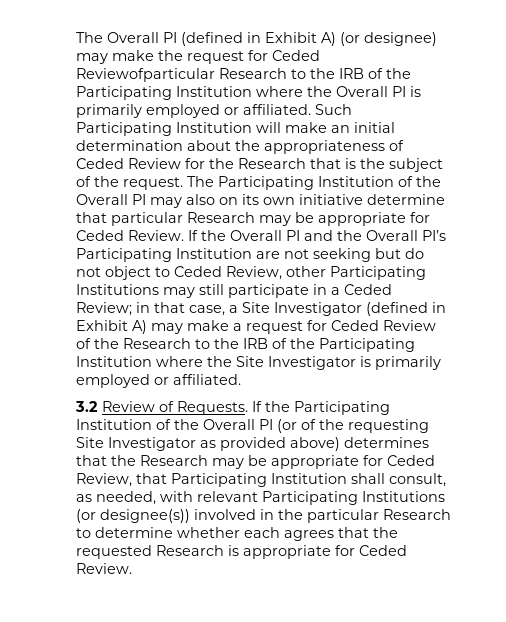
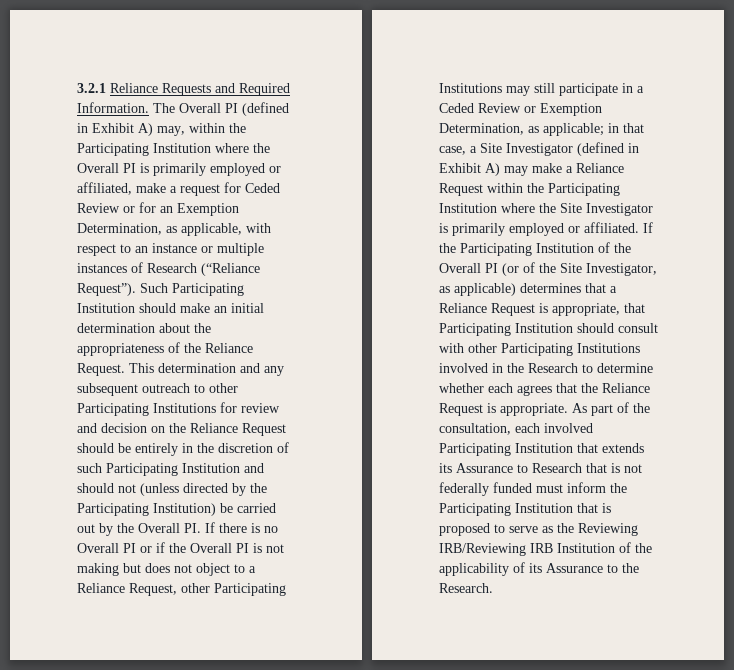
+ 3.2.1 Reliance Requests and Required Information.
- The Overall PI (defined in Exhibit A) (or designee) may make the request for Ceded Reviewofparticular Research to the IRB of the Participating Institution where the Overall PI is primarily employed or affiliated.
+ The Overall PI (defined in Exhibit A) may, within the Participating Institution where the Overall PI is primarily employed or affiliated, make a request for Ceded Review or for an Exemption Determination, as applicable, with respect to an instance or multiple instances of Research (“Reliance Request”).
- Such Participating Institution will make an initial determination about the appropriateness of Ceded Review for the Research that is the subject of the request. The Participating Institution of the Overall PI may also on its own initiative determine that particular Research may be appropriate for Ceded Review. If the Overall PI and the Overall PI’s Participating Institution are not seeking but do not object to Ceded Review, other Participating Institutions may still participate in a Ceded Review; in that case, a Site Investigator (defined in Exhibit A) may make a request for Ceded Review of the Research to the IRB of the Participating Institution where the Site Investigator is primarily employed or affiliated.
- 3.2 Review of Requests.
+ Such Participating Institution should make an initial determination about the appropriateness of the Reliance Request. This determination and any subsequent outreach to other Participating Institutions for review and decision on the Reliance Request should be entirely in the discretion of such Participating Institution and should not (unless directed by the Participating Institution) be carried out by the Overall PI. If there is no Overall PI or if the Overall PI is not making but does not object to a Reliance Request, other Participating Institutions may still participate in a Ceded Review or Exemption Determination, as applicable; in that case, a Site Investigator (defined in Exhibit A) may make a Reliance Request within the Participating Institution where the Site Investigator is primarily employed or affiliated.
- If the Participating Institution of the Overall PI (or of the requesting Site Investigator as provided above) determines that the Research may be appropriate for Ceded Review, that Participating Institution shall consult, as needed, with relevant Participating Institutions (or designee(s)) involved in the particular Research to determine whether each agrees that the requested Research is appropriate for Ceded Review.
+ If the Participating Institution of the Overall PI (or of the Site Investigator, as applicable) determines that a Reliance Request is appropriate, that Participating Institution should consult with other Participating Institutions involved in the Research to determine whether each agrees that the Reliance Request is appropriate. As part of the consultation, each involved Participating Institution that extends its Assurance to Research that is not federally funded must inform the Participating Institution that is proposed to serve as the Reviewing IRB/Reviewing IRB Institution of the applicability of its Assurance to the Research.

